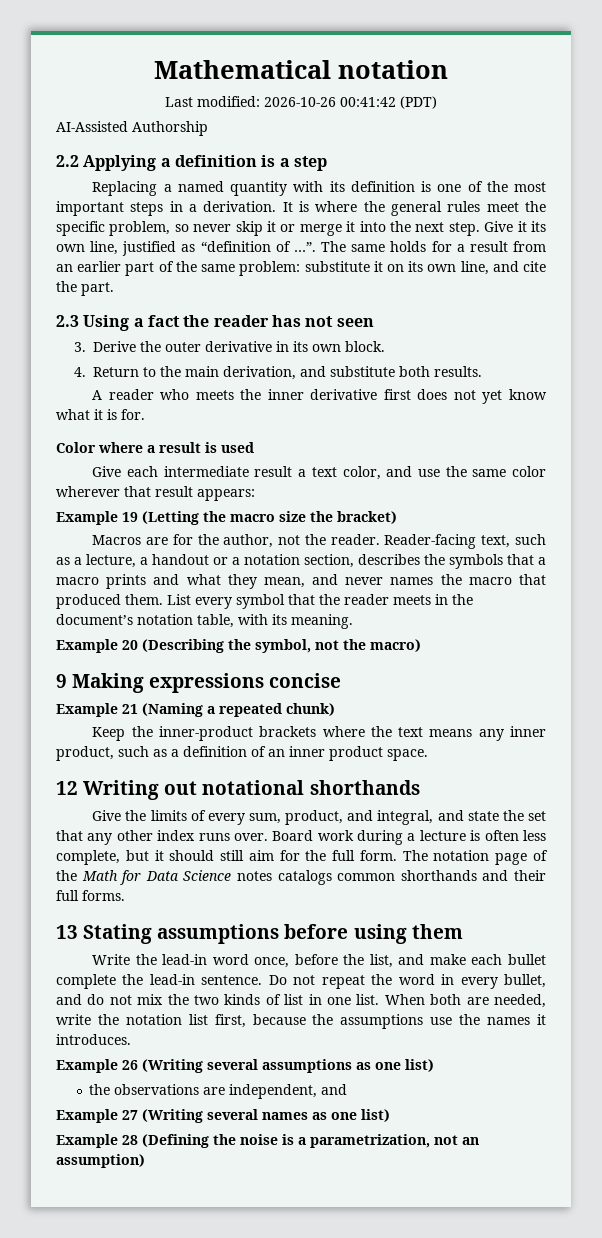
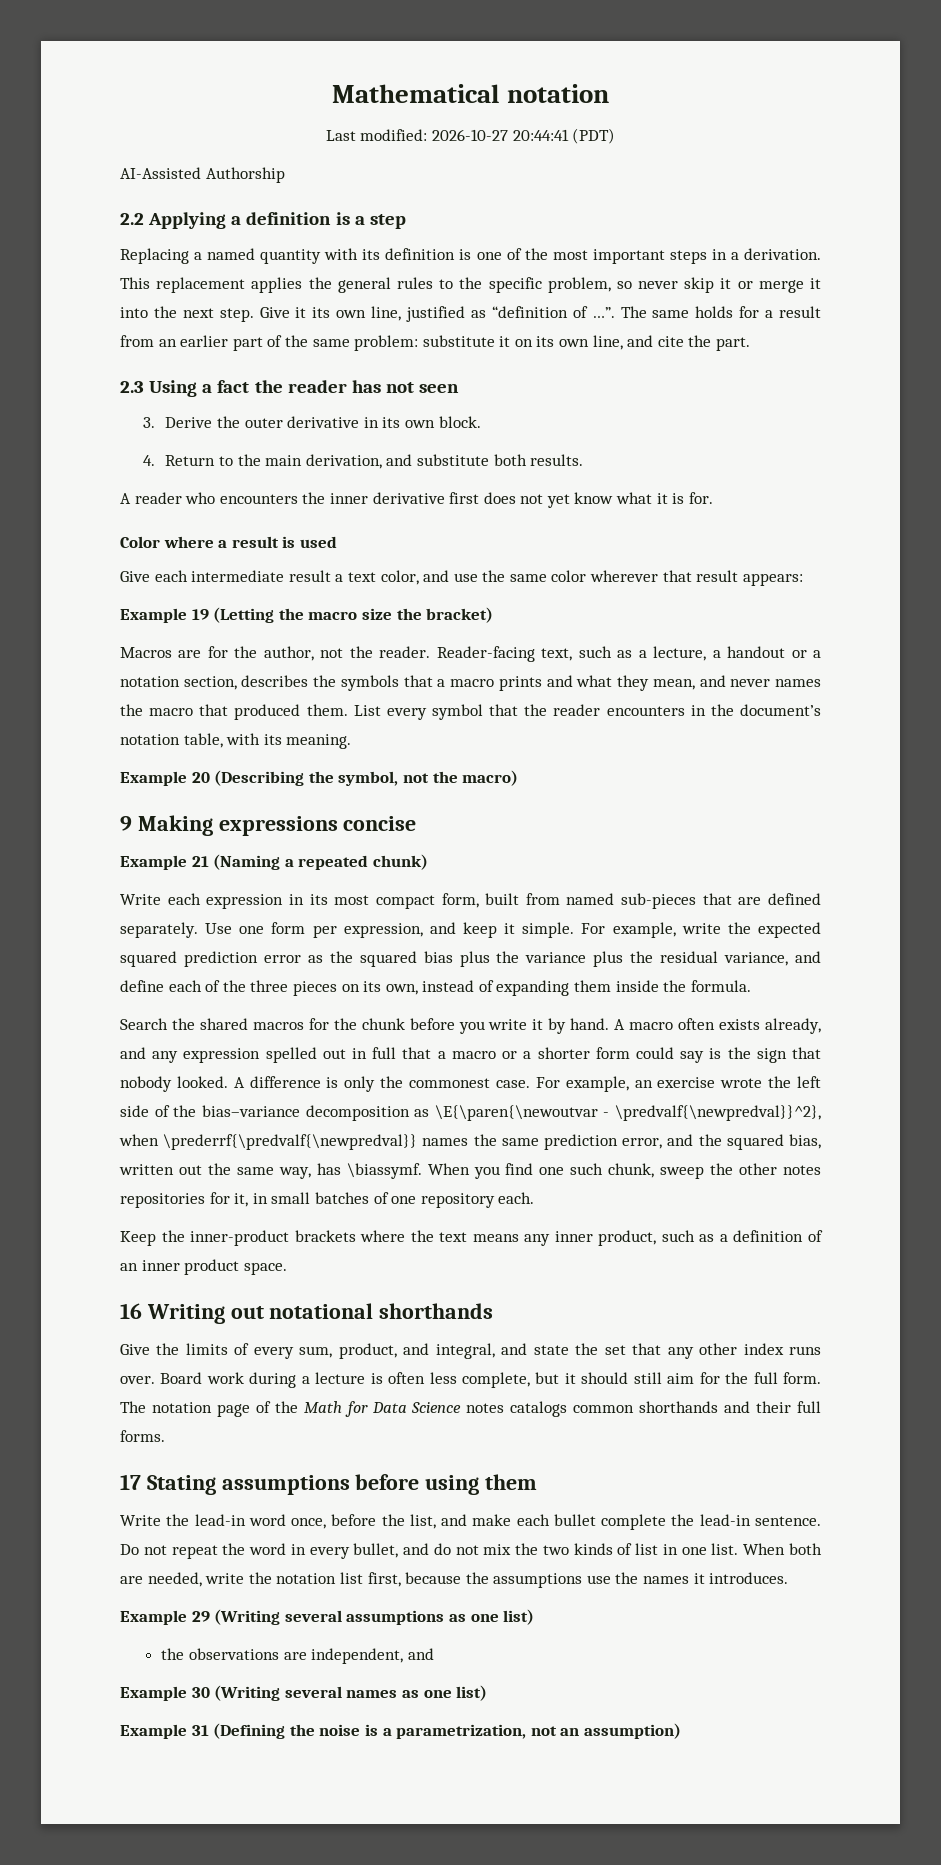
- Last modified: 2026-10-26 00:41:42 (PDT)
+ Last modified: 2026-10-27 20:44:41 (PDT)
- It is where the general rules meet the specific problem, so never skip it or merge it into the next step.
+ This replacement applies the general rules to the specific problem, so never skip it or merge it into the next step.
- A reader who meets the inner derivative first does not yet know what it is for.
+ A reader who encounters the inner derivative first does not yet know what it is for.
- List every symbol that the reader meets in the document’s notation table, with its meaning.
+ List every symbol that the reader encounters in the document’s notation table, with its meaning.
+ Write each expression in its most compact form, built from named sub-pieces that are defined separately. Use one form per expression, and keep it simple. For example, write the expected squared prediction error as the squared bias plus the variance plus the residual variance, and define each of the three pieces on its own, instead of expanding them inside the formula.
+ Search the shared macros for the chunk before you write it by hand. A macro often exists already, and any expression spelled out in full that a macro or a shorter form could say is the sign that nobody looked. A difference is only the commonest case. For example, an exercise wrote the left side of the bias–variance decomposition as \E{\paren{\newoutvar - \predvalf{\newpredval}}^2}, when \prederrf{\predvalf{\newpredval}} names the same prediction error, and the squared bias, written out the same way, has \biassymf. When you find one such chunk, sweep the other notes repositories for it, in small batches of one repository each.
- 12 Writing out notational shorthands
+ 16 Writing out notational shorthands
- 13 Stating assumptions before using them
+ 17 Stating assumptions before using them
- Example 26 (Writing several assumptions as one list)
+ Example 29 (Writing several assumptions as one list)
- Example 27 (Writing several names as one list)
+ Example 30 (Writing several names as one list)
- Example 28 (Defining the noise is a parametrization, not an assumption)
+ Example 31 (Defining the noise is a parametrization, not an assumption)

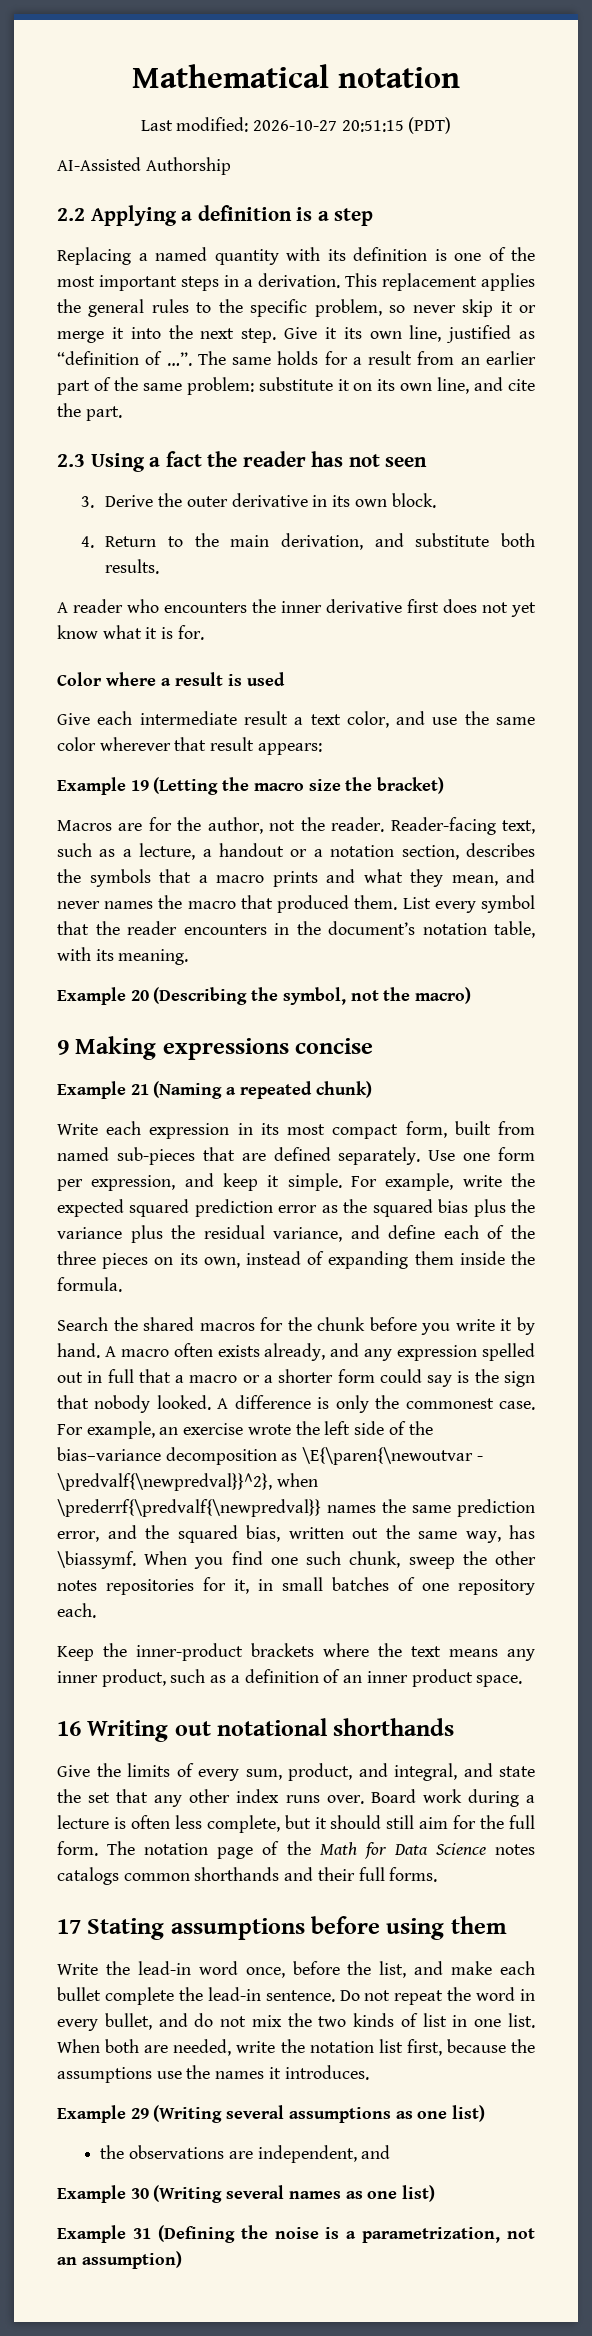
- Last modified: 2026-10-27 20:44:41 (PDT)
+ Last modified: 2026-10-27 20:51:15 (PDT)

